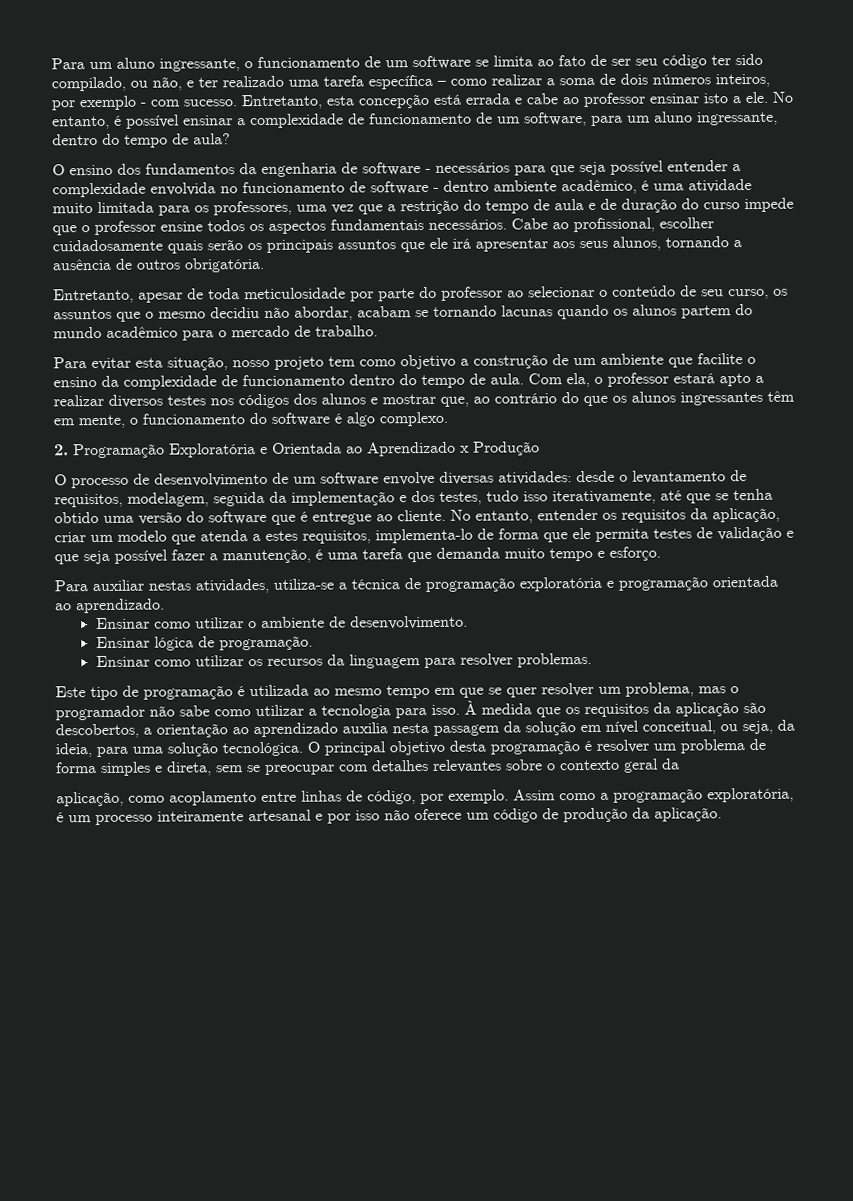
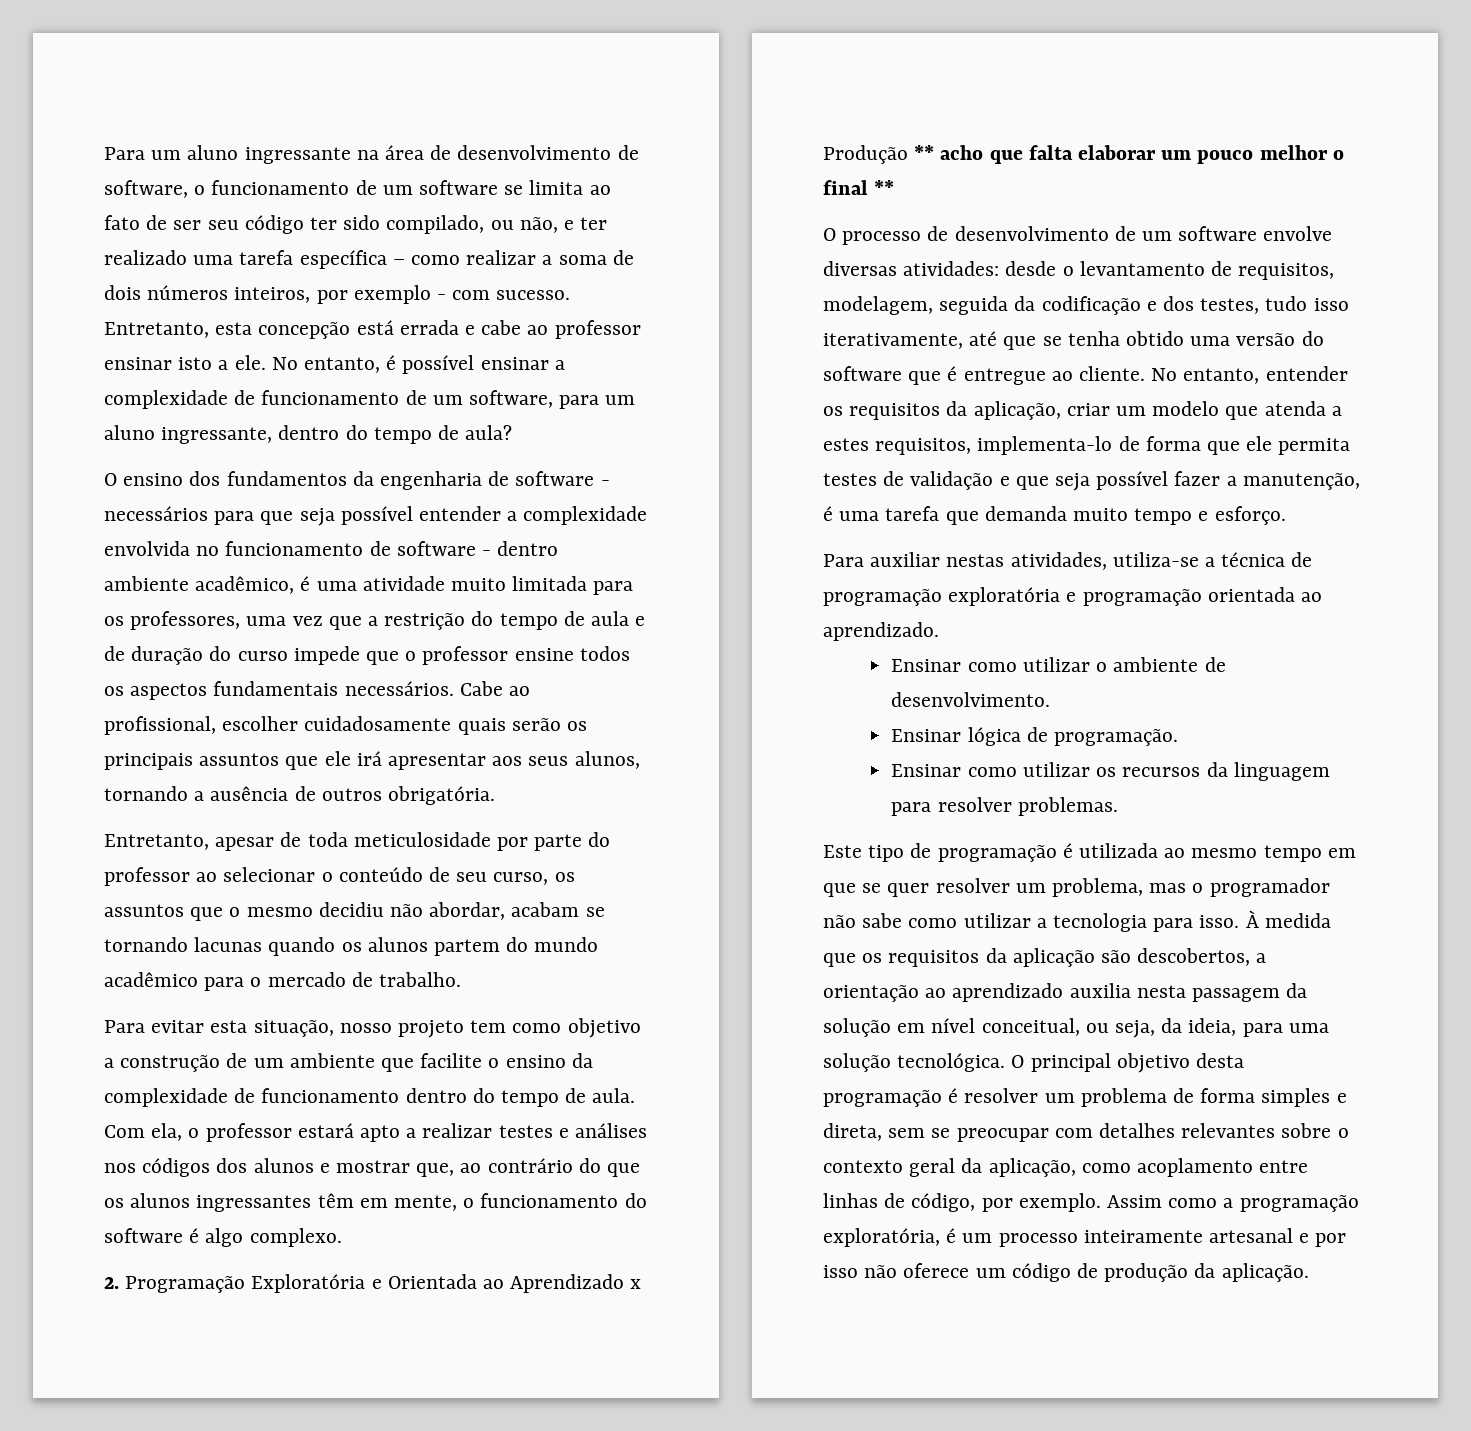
- Para um aluno ingressante, o funcionamento de um software se limita ao fato de ser seu código ter sido compilado, ou não, e ter realizado uma tarefa específica – como realizar a soma de dois números inteiros, por exemplo - com sucesso.
+ Para um aluno ingressante na área de desenvolvimento de software, o funcionamento de um software se limita ao fato de ser seu código ter sido compilado, ou não, e ter realizado uma tarefa específica – como realizar a soma de dois números inteiros, por exemplo - com sucesso.
- Com ela, o professor estará apto a realizar diversos testes nos códigos dos alunos e mostrar que, ao contrário do que os alunos ingressantes têm em mente, o funcionamento do software é algo complexo.
+ Com ela, o professor estará apto a realizar testes e análises nos códigos dos alunos e mostrar que, ao contrário do que os alunos ingressantes têm em mente, o funcionamento do software é algo complexo.
- 2. Programação Exploratória e Orientada ao Aprendizado x Produção
+ 2. Programação Exploratória e Orientada ao Aprendizado x Produção ** acho que falta elaborar um pouco melhor o final **
- O processo de desenvolvimento de um software envolve diversas atividades: desde o levantamento de requisitos, modelagem, seguida da implementação e dos testes, tudo isso iterativamente, até que se tenha obtido uma versão do software que é entregue ao cliente.
+ O processo de desenvolvimento de um software envolve diversas atividades: desde o levantamento de requisitos, modelagem, seguida da codificação e dos testes, tudo isso iterativamente, até que se tenha obtido uma versão do software que é entregue ao cliente.
- O principal objetivo desta programação é resolver um problema de forma simples e direta, sem se preocupar com detalhes relevantes sobre o contexto geral da
- aplicação, como acoplamento entre linhas de código, por exemplo.
+ O principal objetivo desta programação é resolver um problema de forma simples e direta, sem se preocupar com detalhes relevantes sobre o contexto geral da aplicação, como acoplamento entre linhas de código, por exemplo.

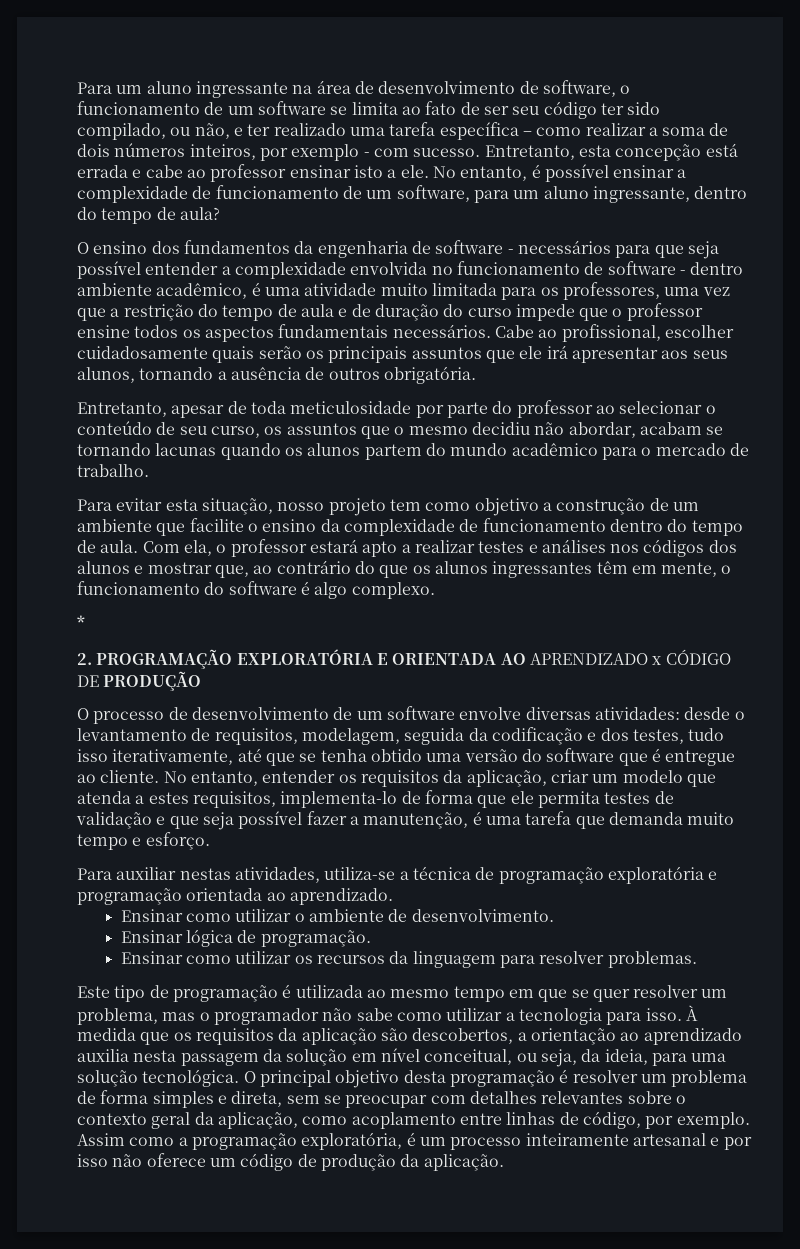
+ *
- 2. Programação Exploratória e Orientada ao Aprendizado x Produção ** acho que falta elaborar um pouco melhor o final **
+ 2. PROGRAMAÇÃO EXPLORATÓRIA E ORIENTADA AO APRENDIZADO x CÓDIGO DE PRODUÇÃO

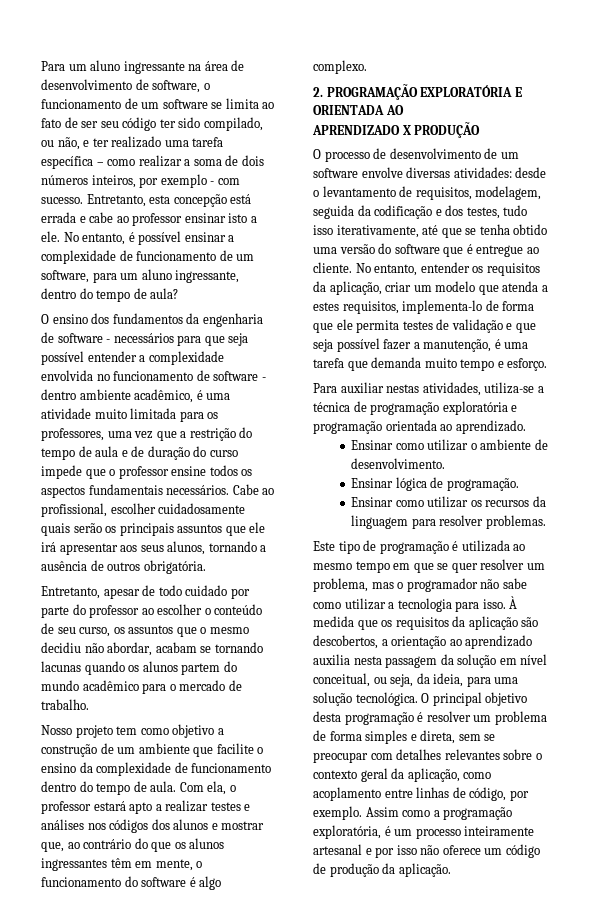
- Entretanto, apesar de toda meticulosidade por parte do professor ao selecionar o conteúdo de seu curso, os assuntos que o mesmo decidiu não abordar, acabam se tornando lacunas quando os alunos partem do mundo acadêmico para o mercado de trabalho.
+ Entretanto, apesar de todo cuidado por parte do professor ao escolher o conteúdo de seu curso, os assuntos que o mesmo decidiu não abordar, acabam se tornando lacunas quando os alunos partem do mundo acadêmico para o mercado de trabalho.
- Para evitar esta situação, nosso projeto tem como objetivo a construção de um ambiente que facilite o ensino da complexidade de funcionamento dentro do tempo de aula.
+ Nosso projeto tem como objetivo a construção de um ambiente que facilite o ensino da complexidade de funcionamento dentro do tempo de aula.
- *
- 2. PROGRAMAÇÃO EXPLORATÓRIA E ORIENTADA AO APRENDIZADO x CÓDIGO DE PRODUÇÃO
+ 2. PROGRAMAÇÃO EXPLORATÓRIA E ORIENTADA AO
+ APRENDIZADO X PRODUÇÃO

